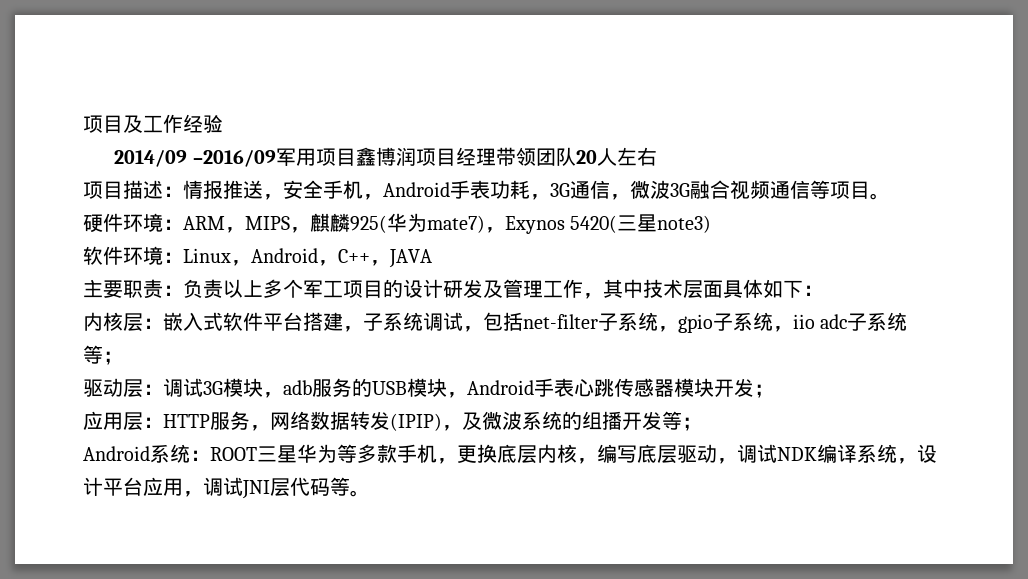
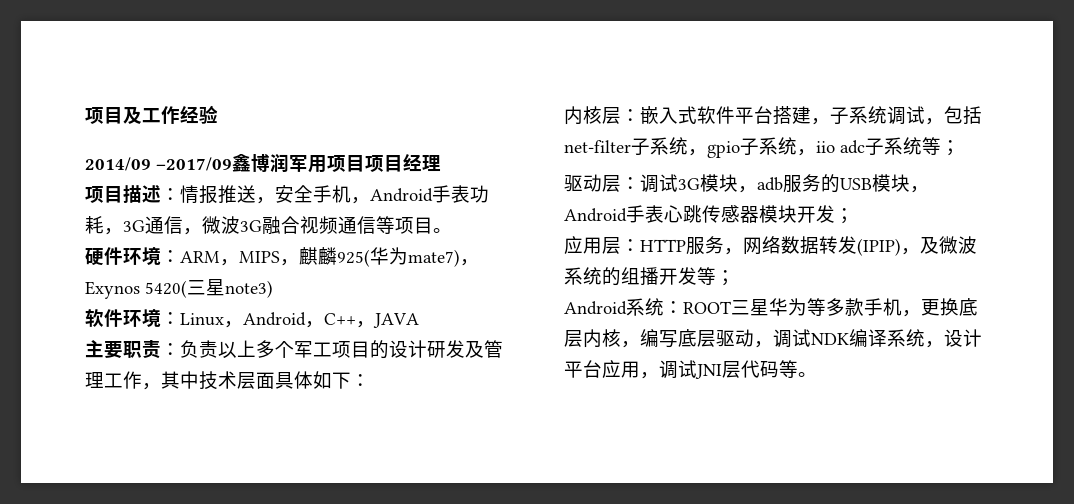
- 2014/09 –2016/09军用项目鑫博润项目经理带领团队20人左右
+ 2014/09 –2017/09鑫博润军用项目项目经理

